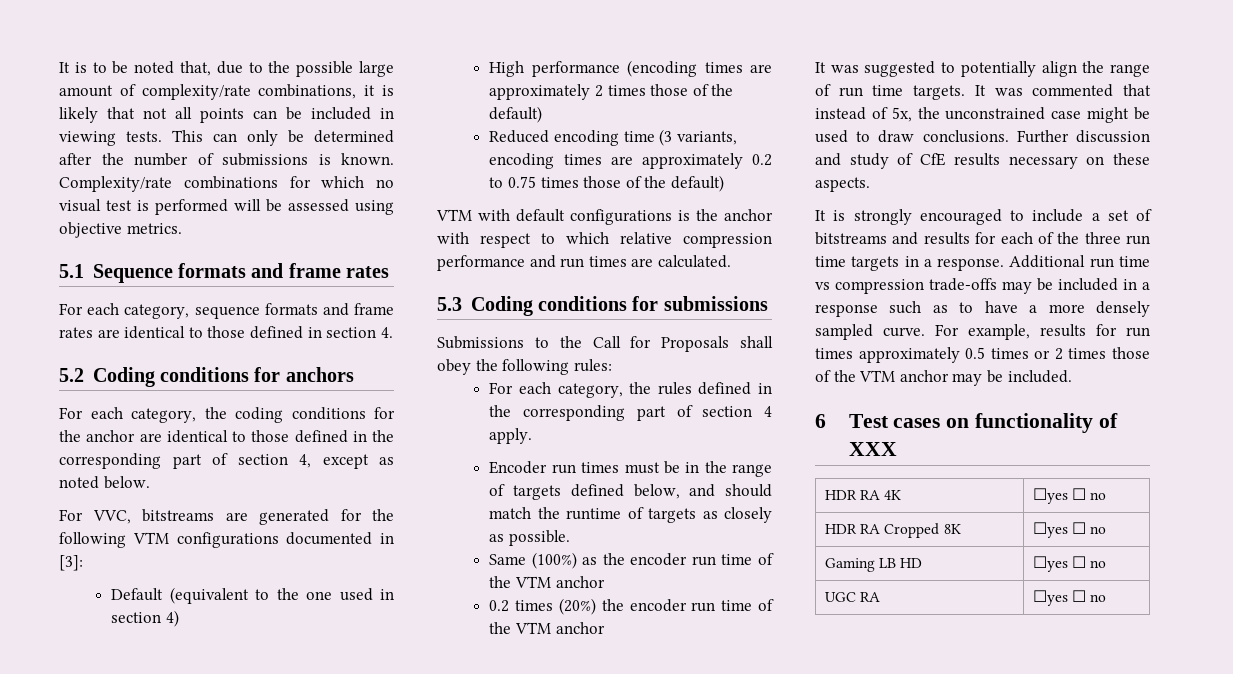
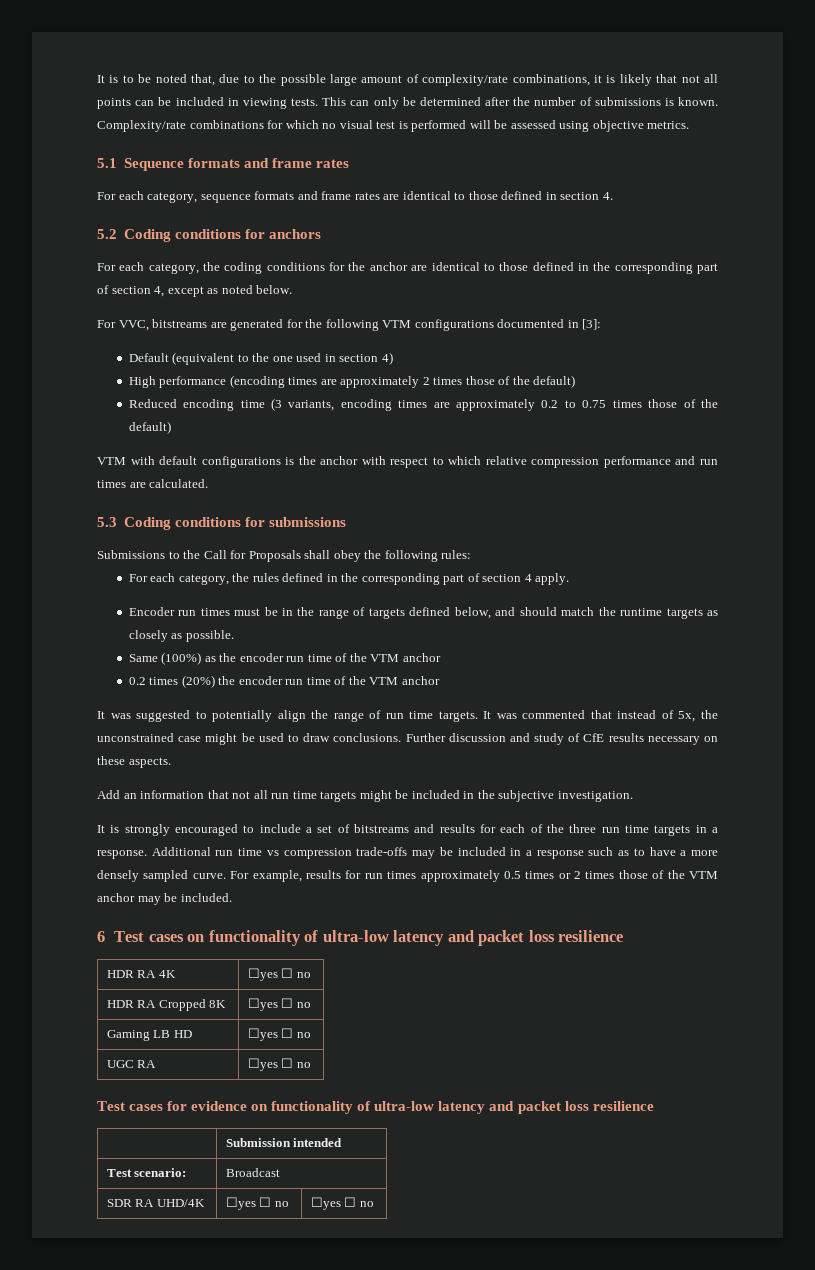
- Encoder run times must be in the range of targets defined below, and should match the runtime of targets as closely as possible.
+ Encoder run times must be in the range of targets defined below, and should match the runtime targets as closely as possible.
+ Add an information that not all run time targets might be included in the subjective investigation.
- 6 Test cases on functionality of XXX
+ 6 Test cases on functionality of ultra-low latency and packet loss resilience
+ Test cases for evidence on functionality of ultra-low latency and packet loss resilience
+ | Submission intended
+ Test scenario: | Broadcast
+ SDR RA UHD/4K | ☐yes ☐ no | ☐yes ☐ no

